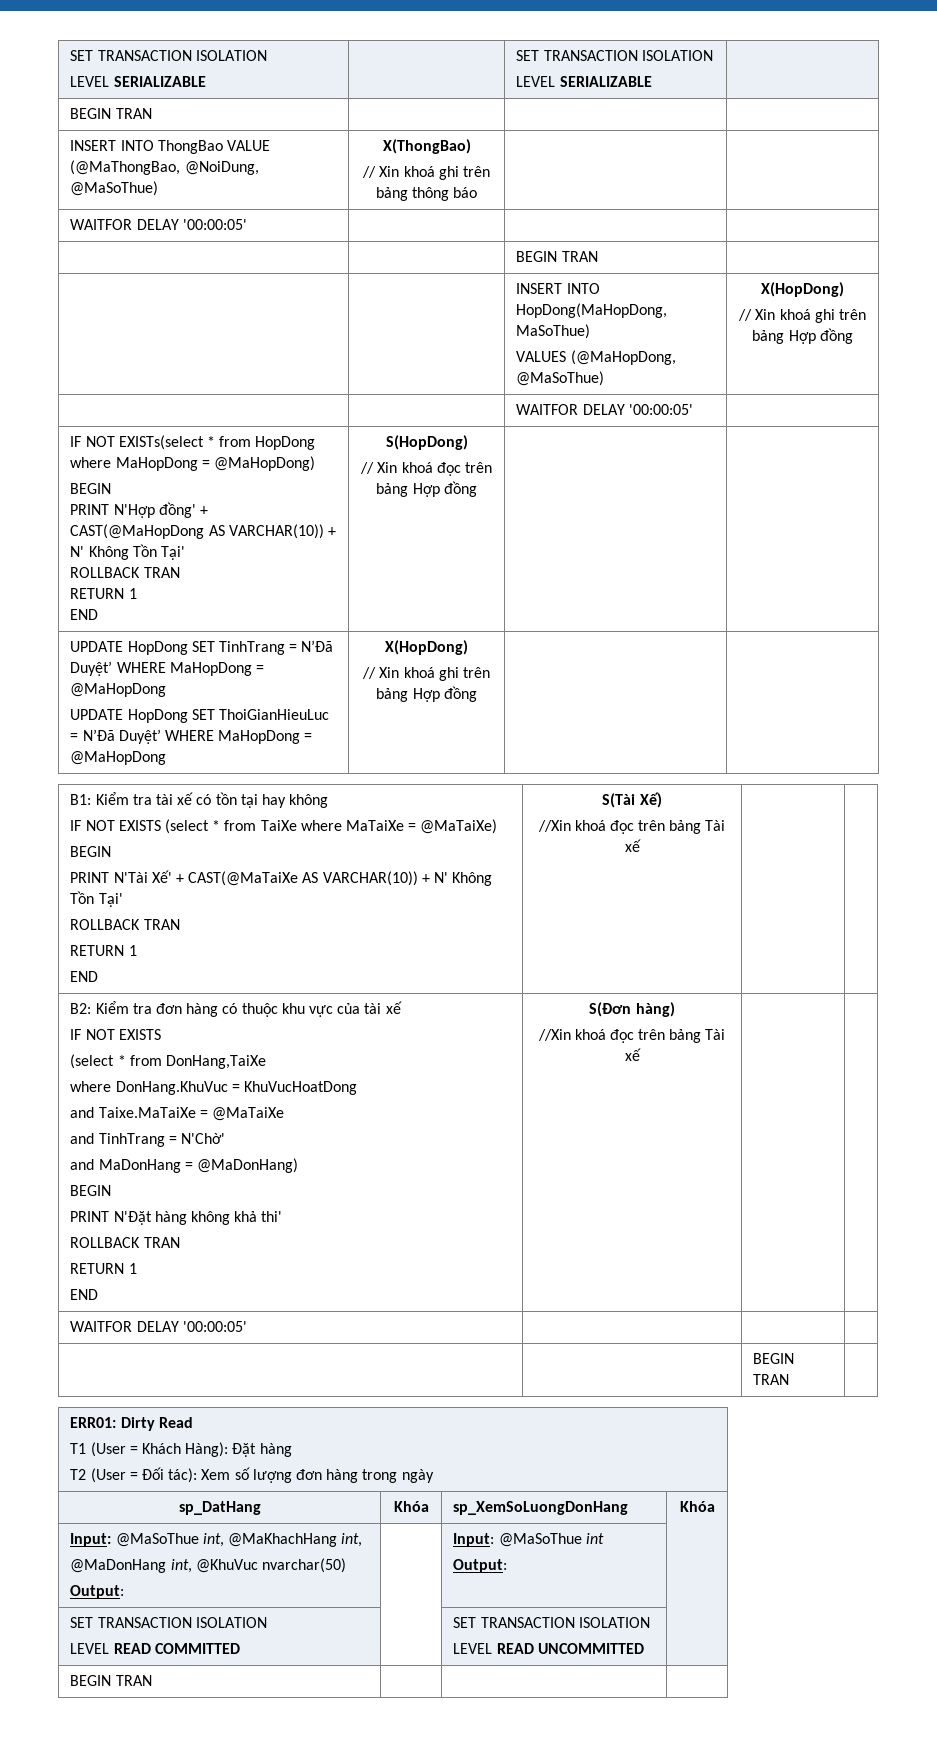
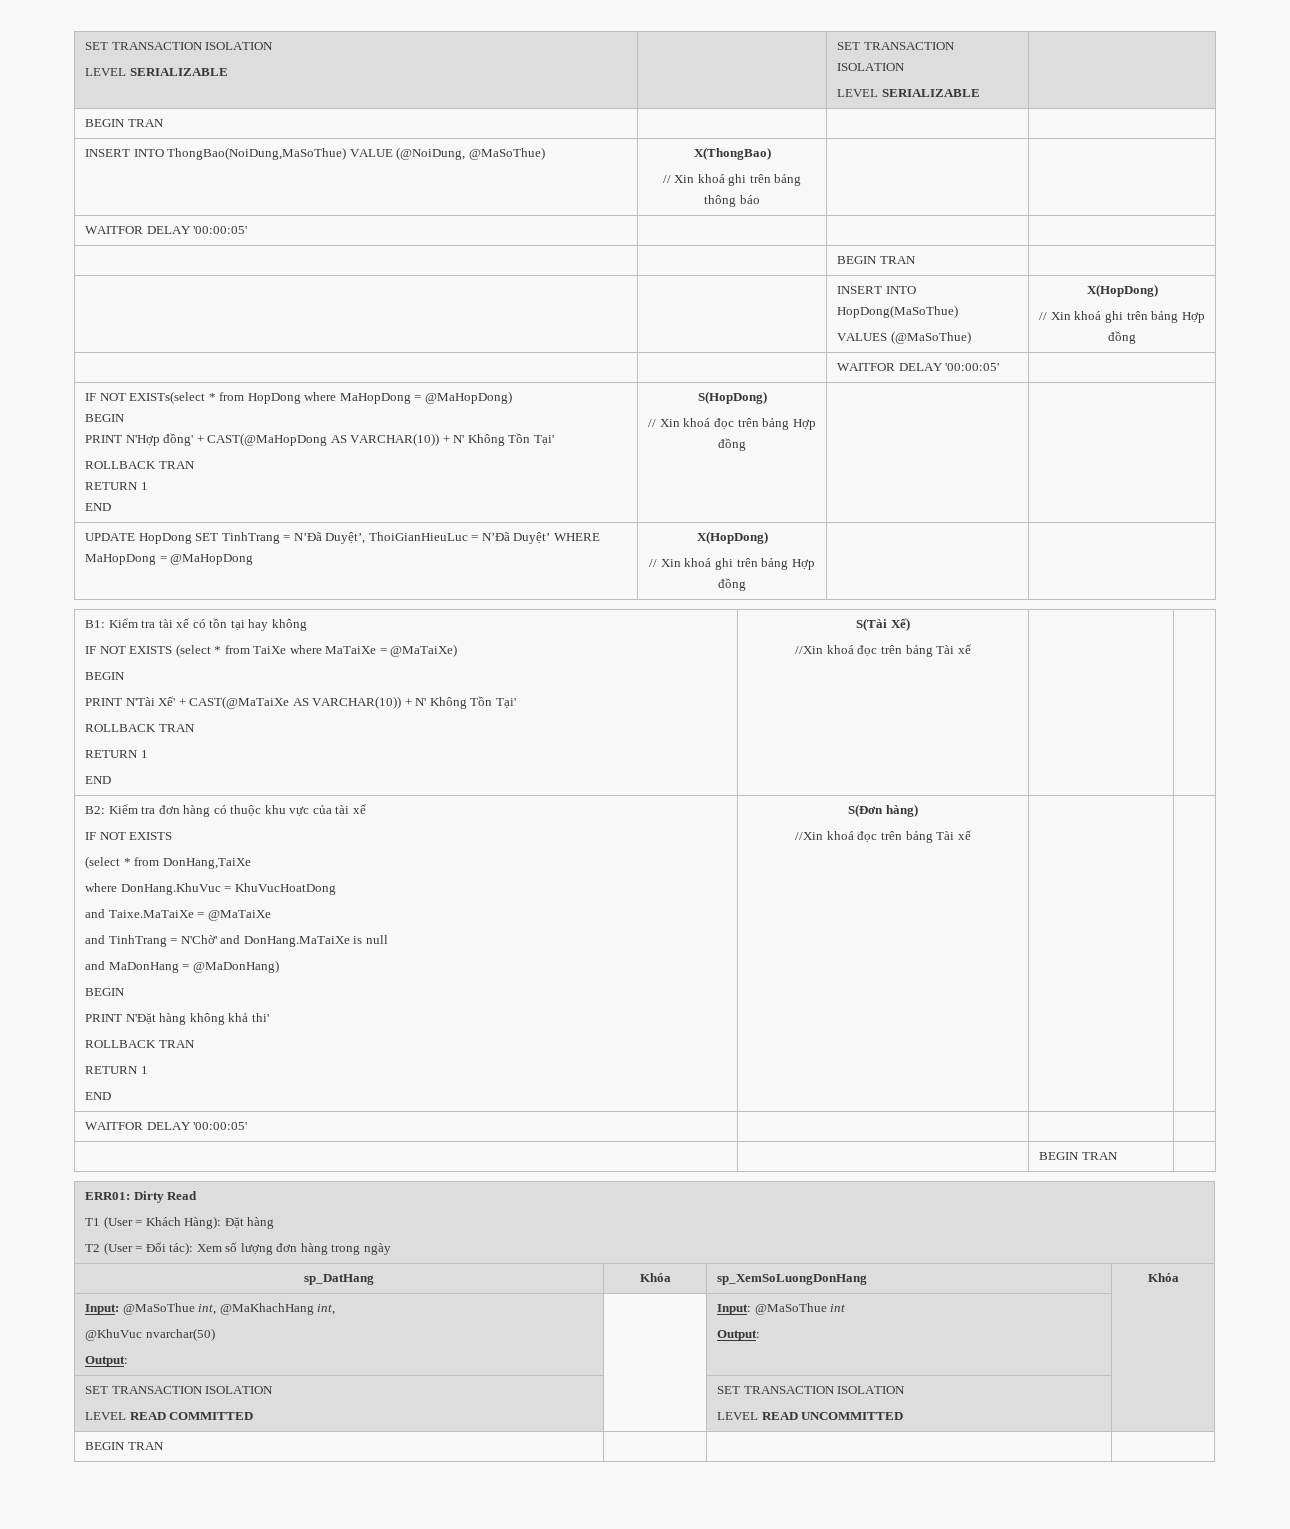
- INSERT INTO ThongBao VALUE (@MaThongBao, @NoiDung, @MaSoThue) | X(ThongBao)
+ INSERT INTO ThongBao(NoiDung,MaSoThue) VALUE (@NoiDung, @MaSoThue) | X(ThongBao)
- | | INSERT INTO HopDong(MaHopDong, MaSoThue)
- VALUES (@MaHopDong, @MaSoThue) | X(HopDong)
+ | | INSERT INTO HopDong(MaSoThue)
+ VALUES (@MaSoThue) | X(HopDong)
- UPDATE HopDong SET TinhTrang = N’Đã Duyệt’ WHERE MaHopDong = @MaHopDong
- UPDATE HopDong SET ThoiGianHieuLuc = N’Đã Duyệt’ WHERE MaHopDong = @MaHopDong | X(HopDong)
+ UPDATE HopDong SET TinhTrang = N’Đã Duyệt’, ThoiGianHieuLuc = N’Đã Duyệt’ WHERE MaHopDong = @MaHopDong | X(HopDong)
- and TinhTrang = N'Chờ'
+ and TinhTrang = N'Chờ' and DonHang.MaTaiXe is null
  Input: @MaSoThue int, @MaKhachHang int,
- @MaDonHang int, @KhuVuc nvarchar(50)
+ @KhuVuc nvarchar(50)

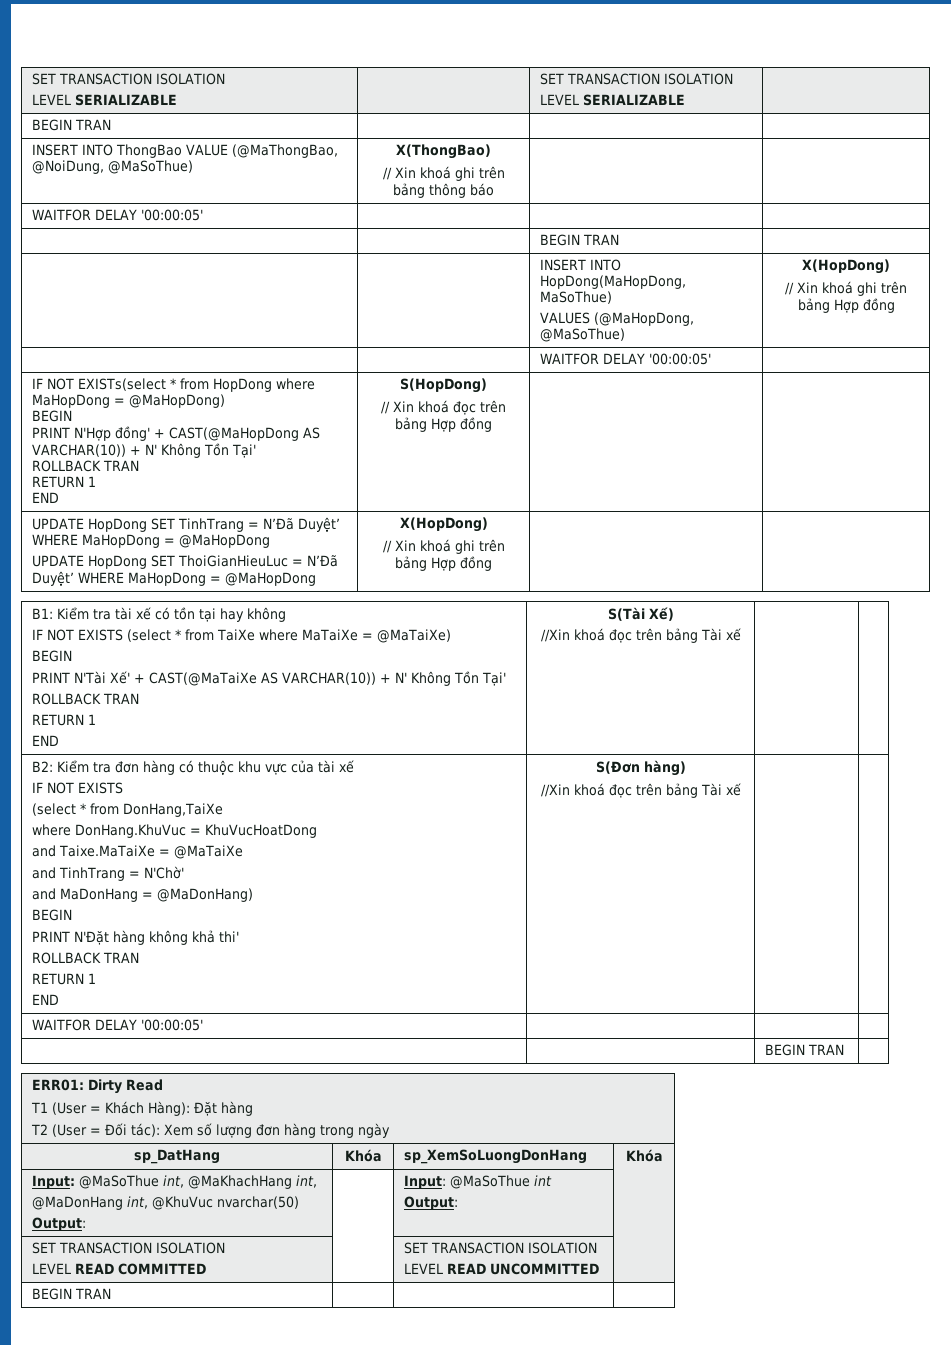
- INSERT INTO ThongBao(NoiDung,MaSoThue) VALUE (@NoiDung, @MaSoThue) | X(ThongBao)
+ INSERT INTO ThongBao VALUE (@MaThongBao, @NoiDung, @MaSoThue) | X(ThongBao)
- | | INSERT INTO HopDong(MaSoThue)
- VALUES (@MaSoThue) | X(HopDong)
+ | | INSERT INTO HopDong(MaHopDong, MaSoThue)
+ VALUES (@MaHopDong, @MaSoThue) | X(HopDong)
- UPDATE HopDong SET TinhTrang = N’Đã Duyệt’, ThoiGianHieuLuc = N’Đã Duyệt’ WHERE MaHopDong = @MaHopDong | X(HopDong)
+ UPDATE HopDong SET TinhTrang = N’Đã Duyệt’ WHERE MaHopDong = @MaHopDong
+ UPDATE HopDong SET ThoiGianHieuLuc = N’Đã Duyệt’ WHERE MaHopDong = @MaHopDong | X(HopDong)
- and TinhTrang = N'Chờ' and DonHang.MaTaiXe is null
+ and TinhTrang = N'Chờ'
  Input: @MaSoThue int, @MaKhachHang int,
- @KhuVuc nvarchar(50)
+ @MaDonHang int, @KhuVuc nvarchar(50)

